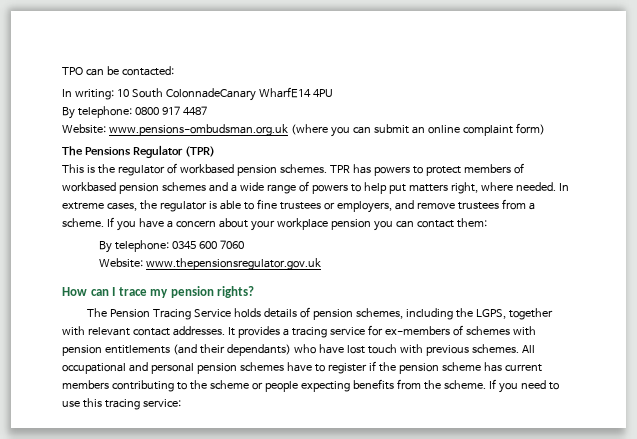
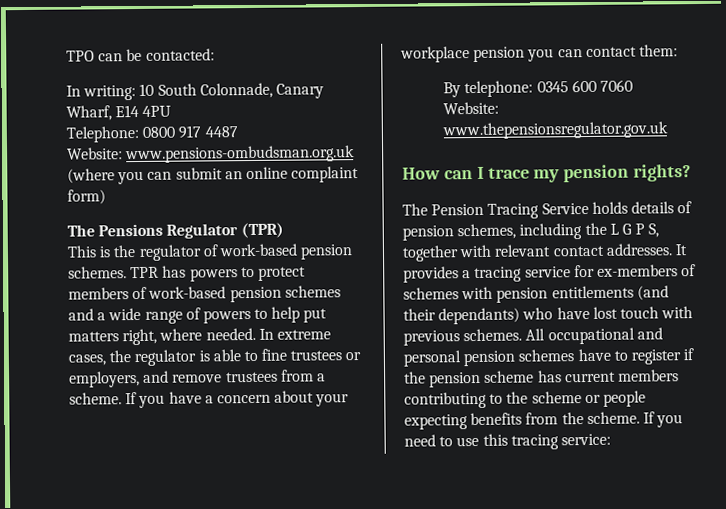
- In writing: 10 South ColonnadeCanary WharfE14 4PU
+ In writing: 10 South Colonnade, Canary Wharf, E14 4PU
- By telephone: 0800 917 4487
+ Telephone: 0800 917 4487
- This is the regulator of workbased pension schemes.
+ This is the regulator of work-based pension schemes.
- TPR has powers to protect members of workbased pension schemes and a wide range of powers to help put matters right, where needed.
+ TPR has powers to protect members of work-based pension schemes and a wide range of powers to help put matters right, where needed.
- The Pension Tracing Service holds details of pension schemes, including the LGPS, together with relevant contact addresses.
+ The Pension Tracing Service holds details of pension schemes, including the L G P S, together with relevant contact addresses.

